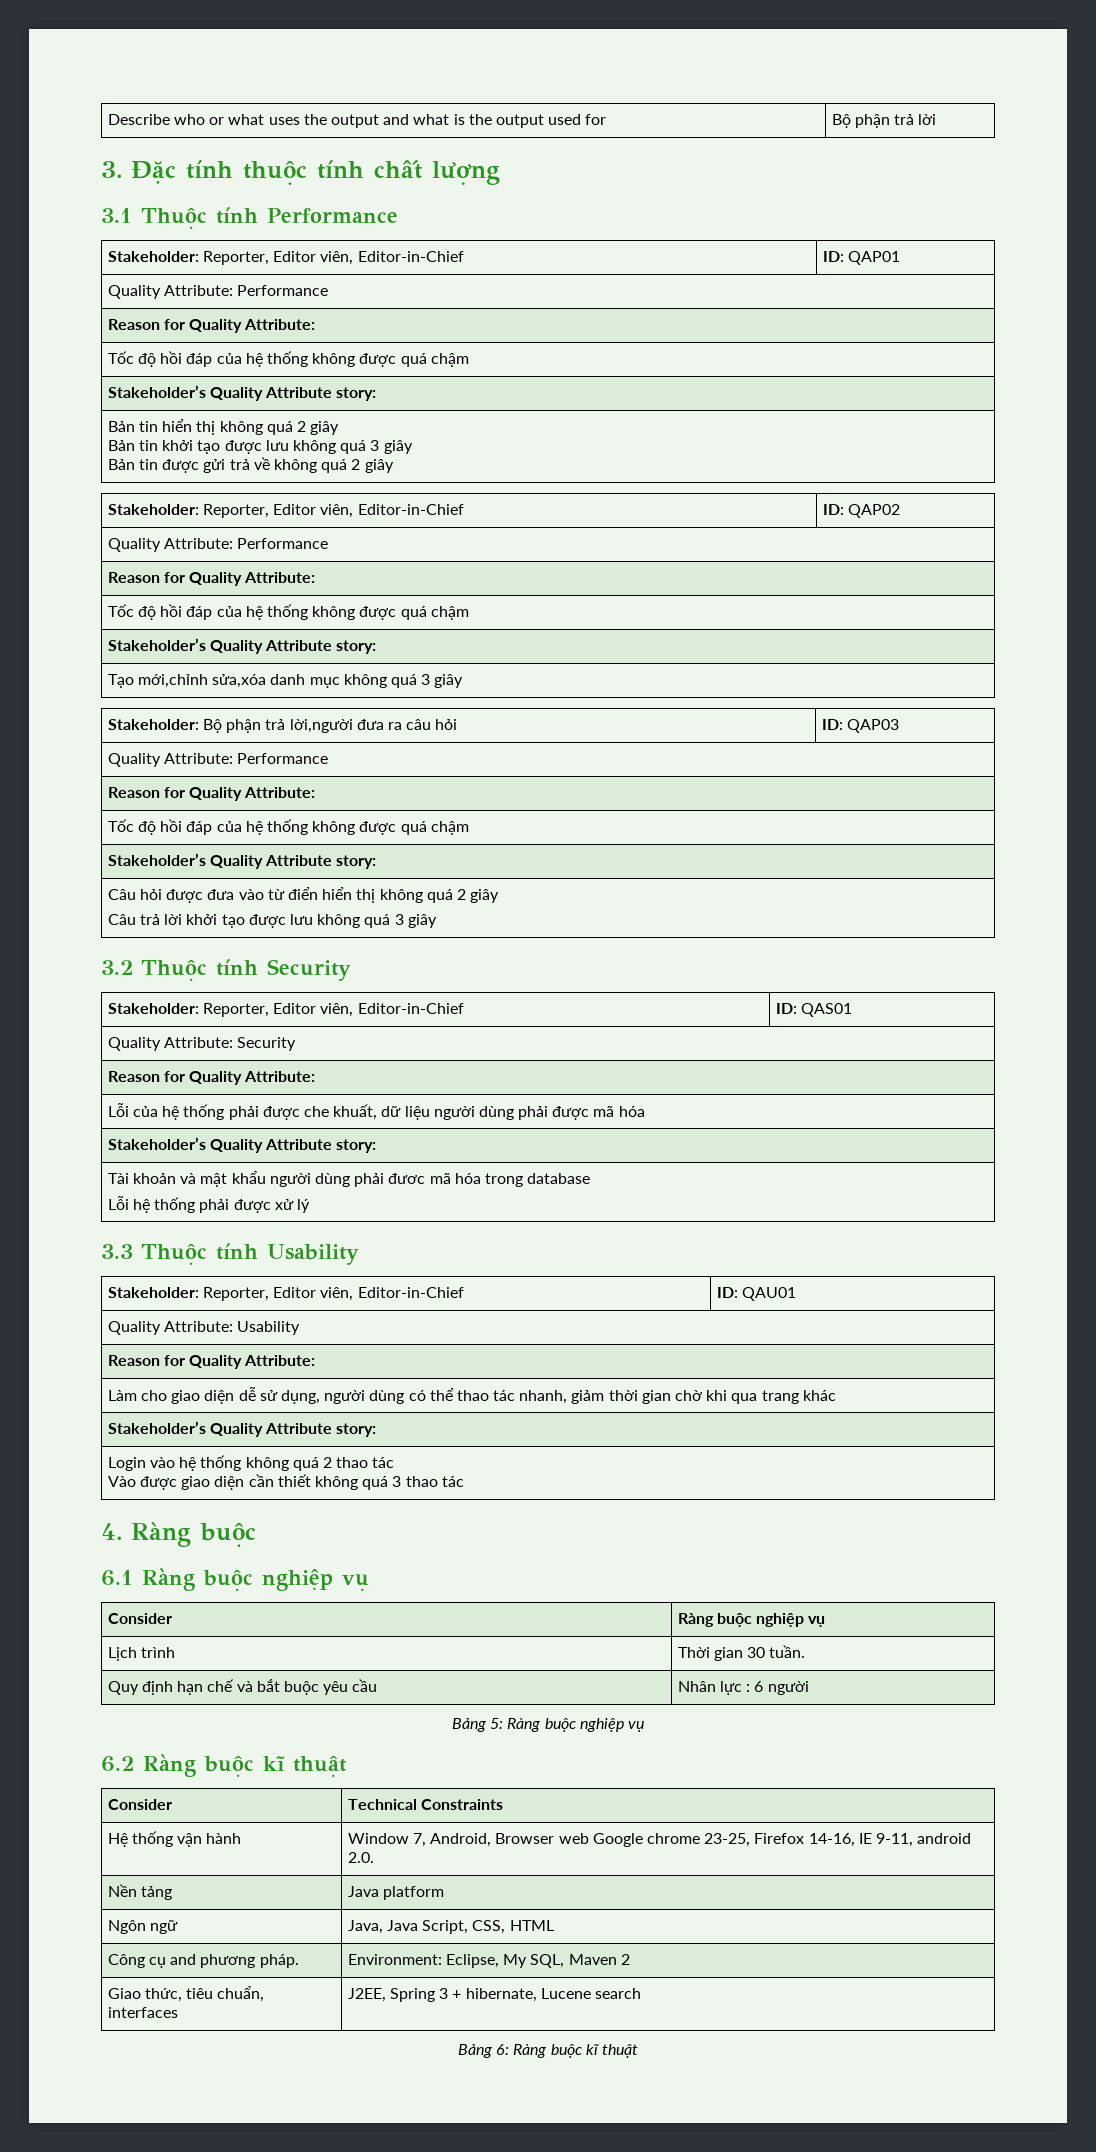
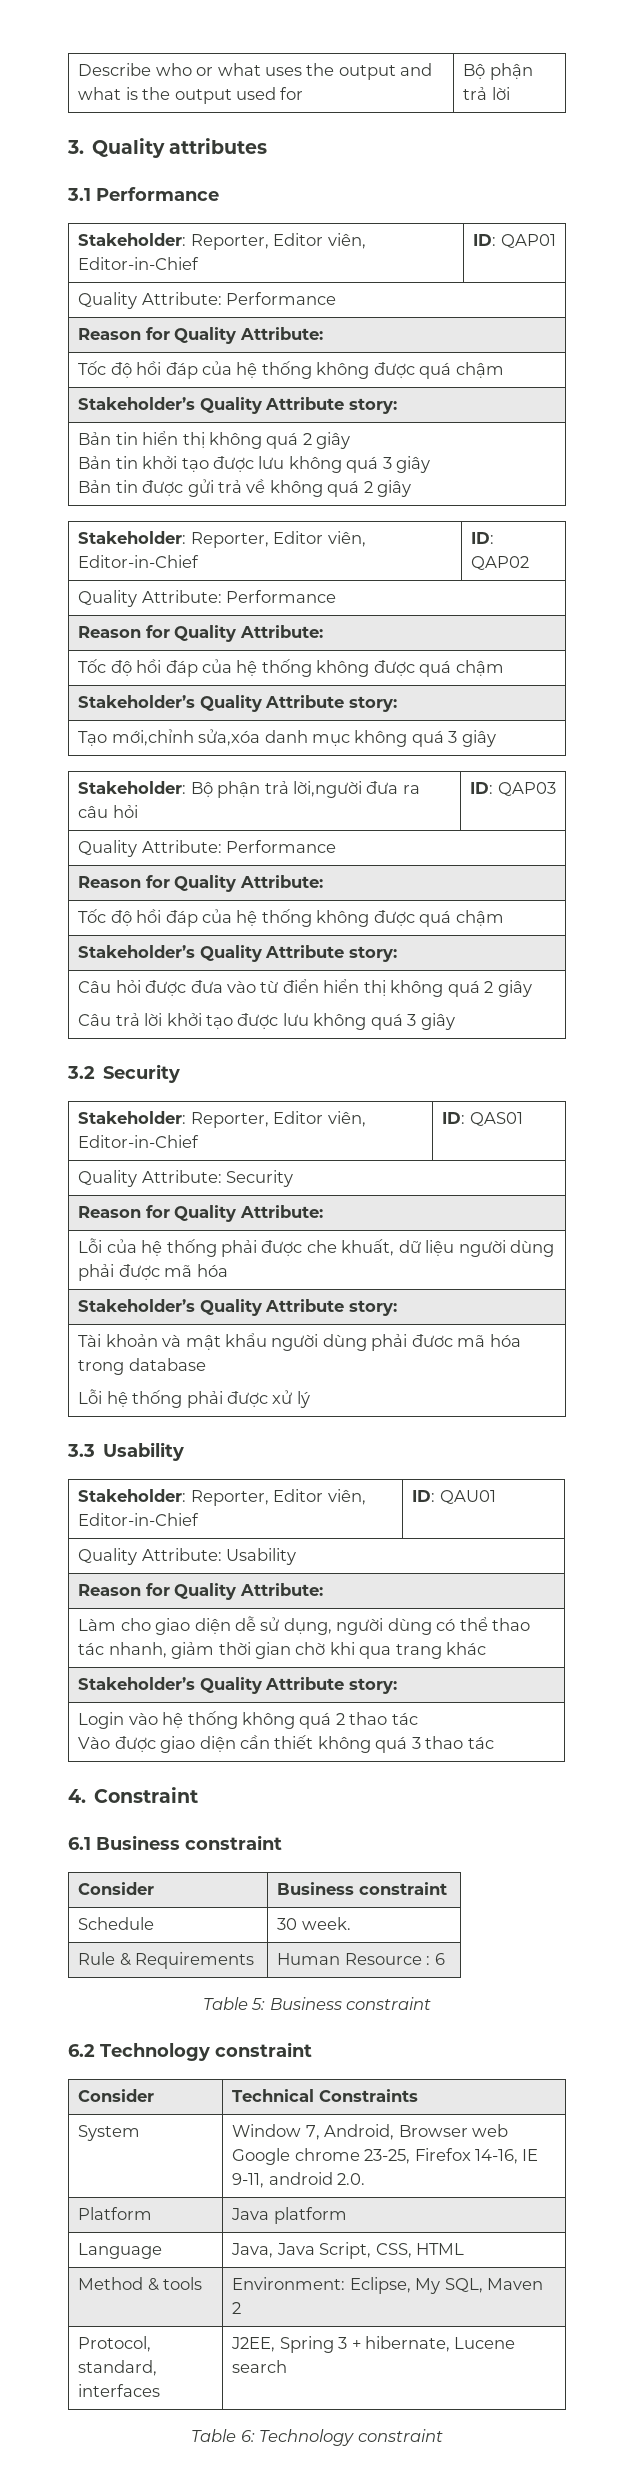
- 3. Đặc tính thuộc tính chất lượng
+ 3. Quality attributes
- 3.1 Thuộc tính Performance
+ 3.1 Performance
- 3.2 Thuộc tính Security
+ 3.2 Security
- 3.3 Thuộc tính Usability
+ 3.3 Usability
- 4. Ràng buộc
+ 4. Constraint
- 6.1 Ràng buộc nghiệp vụ
- Consider | Ràng buộc nghiệp vụ
- Lịch trình | Thời gian 30 tuần.
- Quy định hạn chế và bắt buộc yêu cầu | Nhân lực : 6 người
- Bảng 5: Ràng buộc nghiệp vụ
- 6.2 Ràng buộc kĩ thuật
+ 6.1 Business constraint
+ Consider | Business constraint
+ Schedule | 30 week.
+ Rule & Requirements | Human Resource : 6
+ Table 5: Business constraint
+ 6.2 Technology constraint
- Hệ thống vận hành | Window 7, Android, Browser web Google chrome 23-25, Firefox 14-16, IE 9-11, android 2.0.
+ System | Window 7, Android, Browser web Google chrome 23-25, Firefox 14-16, IE 9-11, android 2.0.
- Nền tảng | Java platform
+ Platform | Java platform
- Ngôn ngữ | Java, Java Script, CSS, HTML
+ Language | Java, Java Script, CSS, HTML
- Công cụ and phương pháp. | Environment: Eclipse, My SQL, Maven 2
+ Method & tools | Environment: Eclipse, My SQL, Maven 2
- Giao thức, tiêu chuẩn, interfaces | J2EE, Spring 3 + hibernate, Lucene search
+ Protocol, standard, interfaces | J2EE, Spring 3 + hibernate, Lucene search
- Bảng 6: Ràng buộc kĩ thuật
+ Table 6: Technology constraint

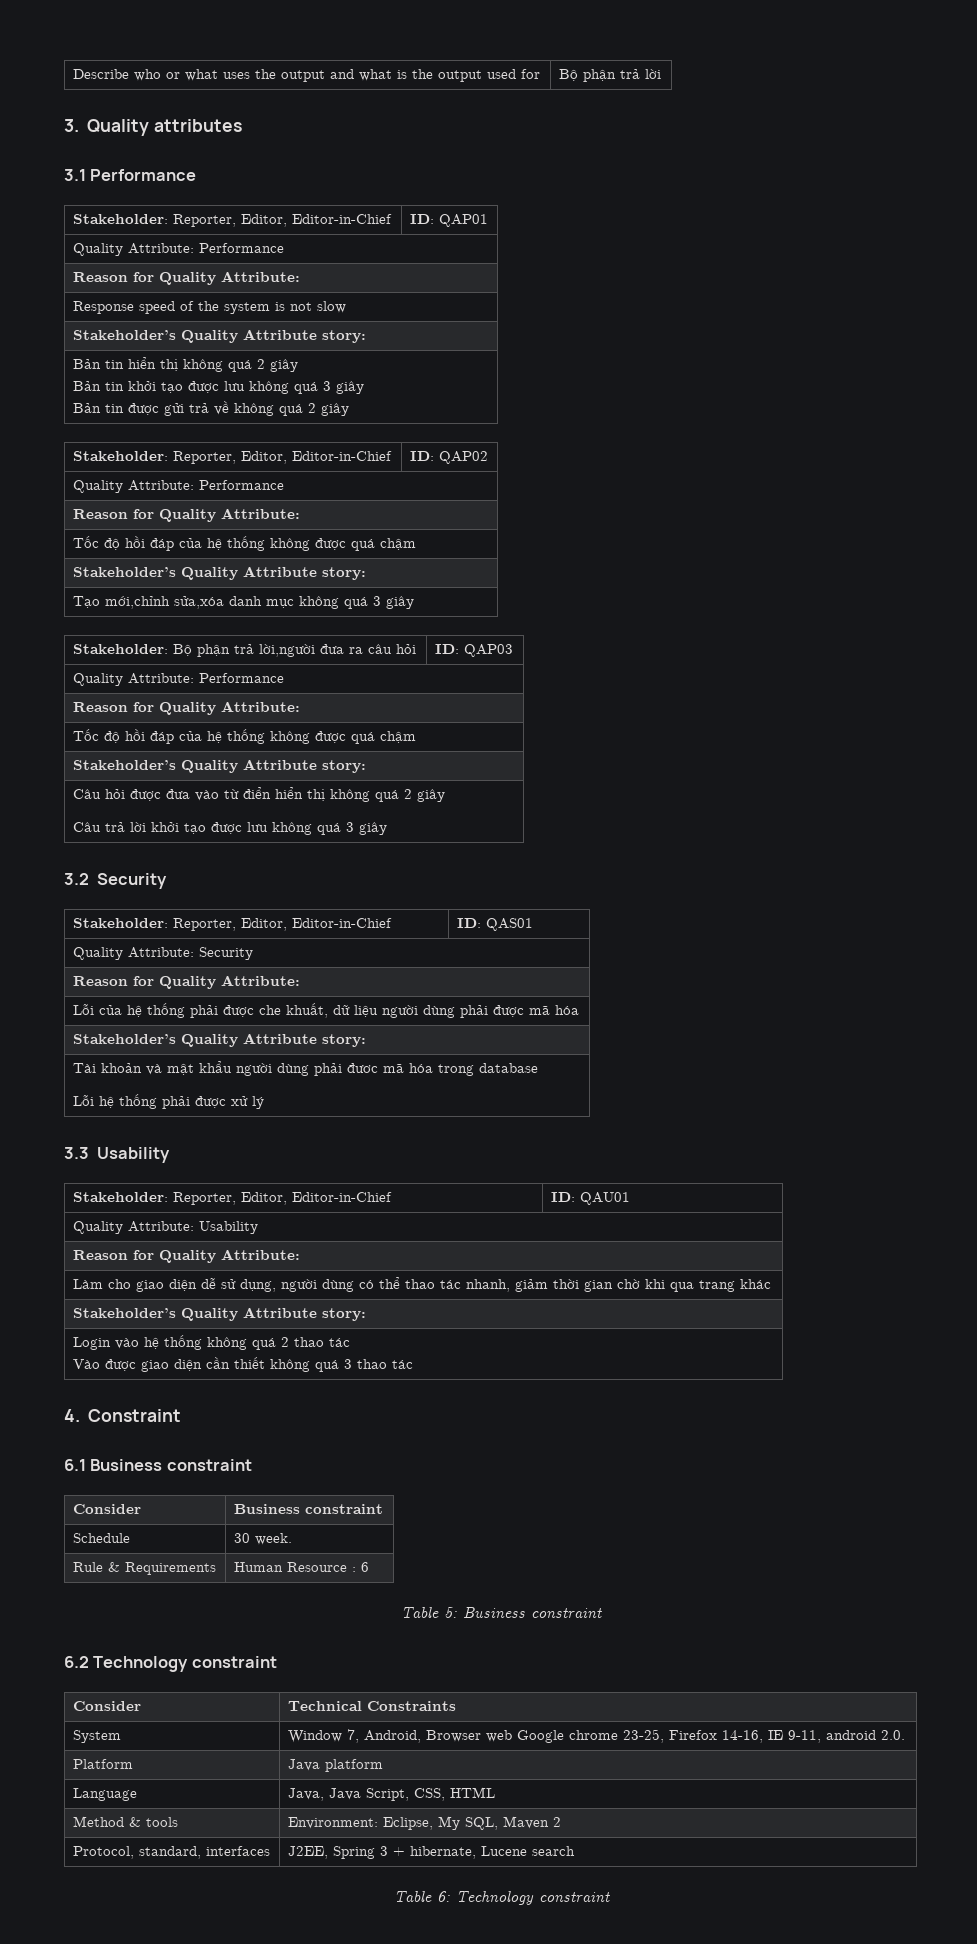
- Stakeholder: Reporter, Editor viên, Editor-in-Chief | ID: QAP01
+ Stakeholder: Reporter, Editor, Editor-in-Chief | ID: QAP01
  Quality Attribute: Performance
  Reason for Quality Attribute:
- Tốc độ hồi đáp của hệ thống không được quá chậm
+ Response speed of the system is not slow
- Stakeholder: Reporter, Editor viên, Editor-in-Chief | ID: QAP02
+ Stakeholder: Reporter, Editor, Editor-in-Chief | ID: QAP02
- Stakeholder: Reporter, Editor viên, Editor-in-Chief | ID: QAS01
+ Stakeholder: Reporter, Editor, Editor-in-Chief | ID: QAS01
- Stakeholder: Reporter, Editor viên, Editor-in-Chief | ID: QAU01
+ Stakeholder: Reporter, Editor, Editor-in-Chief | ID: QAU01

